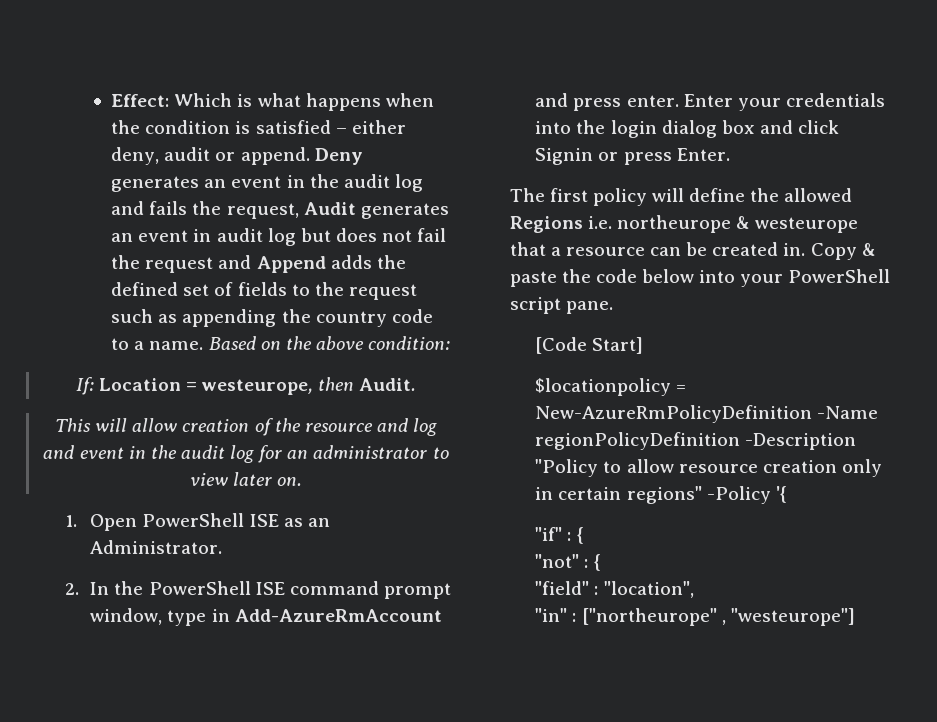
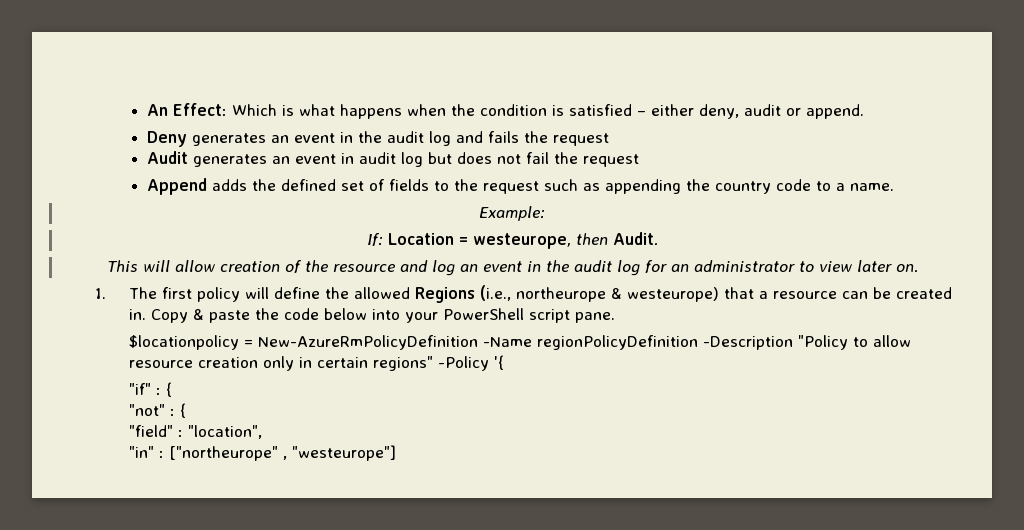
- Effect: Which is what happens when the condition is satisfied – either deny, audit or append. Deny generates an event in the audit log and fails the request, Audit generates an event in audit log but does not fail the request and Append adds the defined set of fields to the request such as appending the country code to a name. Based on the above condition:
+ An Effect: Which is what happens when the condition is satisfied – either deny, audit or append.
+ Deny generates an event in the audit log and fails the request
+ Audit generates an event in audit log but does not fail the request
+ Append adds the defined set of fields to the request such as appending the country code to a name.
+ Example:
- This will allow creation of the resource and log and event in the audit log for an administrator to view later on.
+ This will allow creation of the resource and log an event in the audit log for an administrator to view later on.
- 1. Open PowerShell ISE as an Administrator.
- 2. In the PowerShell ISE command prompt window, type in Add-AzureRmAccount and press enter. Enter your credentials into the login dialog box and click Signin or press Enter.
- The first policy will define the allowed Regions i.e. northeurope & westeurope that a resource can be created in.
+ 1. The first policy will define the allowed Regions (i.e., northeurope & westeurope) that a resource can be created in.
- [Code Start]

